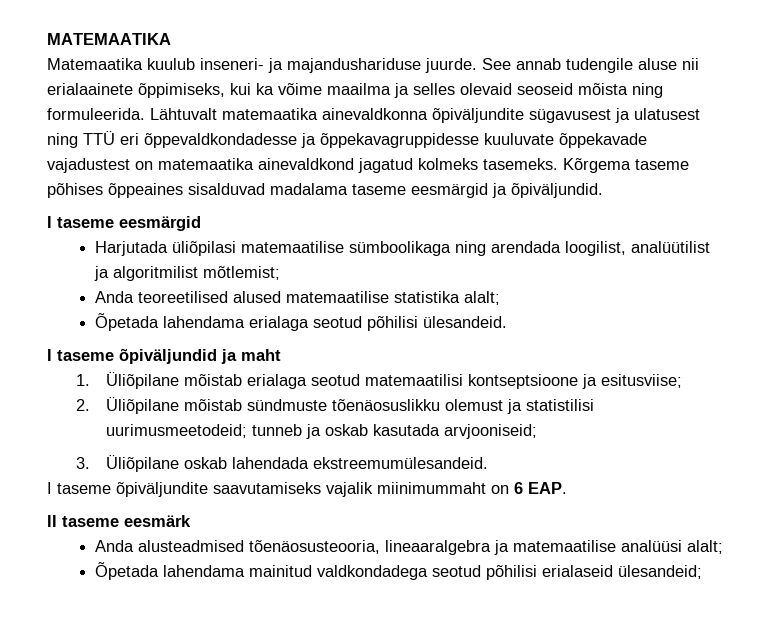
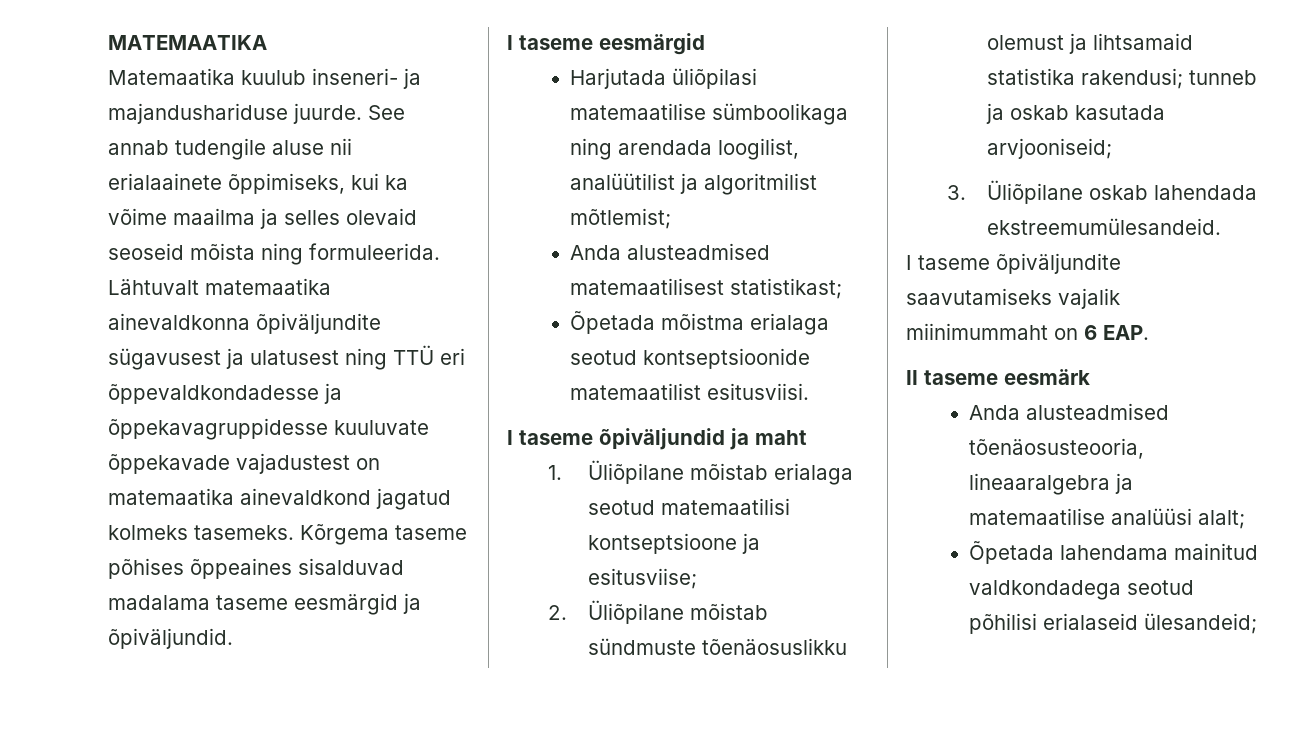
- Anda teoreetilised alused matemaatilise statistika alalt;
- Õpetada lahendama erialaga seotud põhilisi ülesandeid.
+ Anda alusteadmised matemaatilisest statistikast;
+ Õpetada mõistma erialaga seotud kontseptsioonide matemaatilist esitusviisi.
- 2. Üliõpilane mõistab sündmuste tõenäosuslikku olemust ja statistilisi uurimusmeetodeid; tunneb ja oskab kasutada arvjooniseid;
+ 2. Üliõpilane mõistab sündmuste tõenäosuslikku olemust ja lihtsamaid statistika rakendusi; tunneb ja oskab kasutada arvjooniseid;

